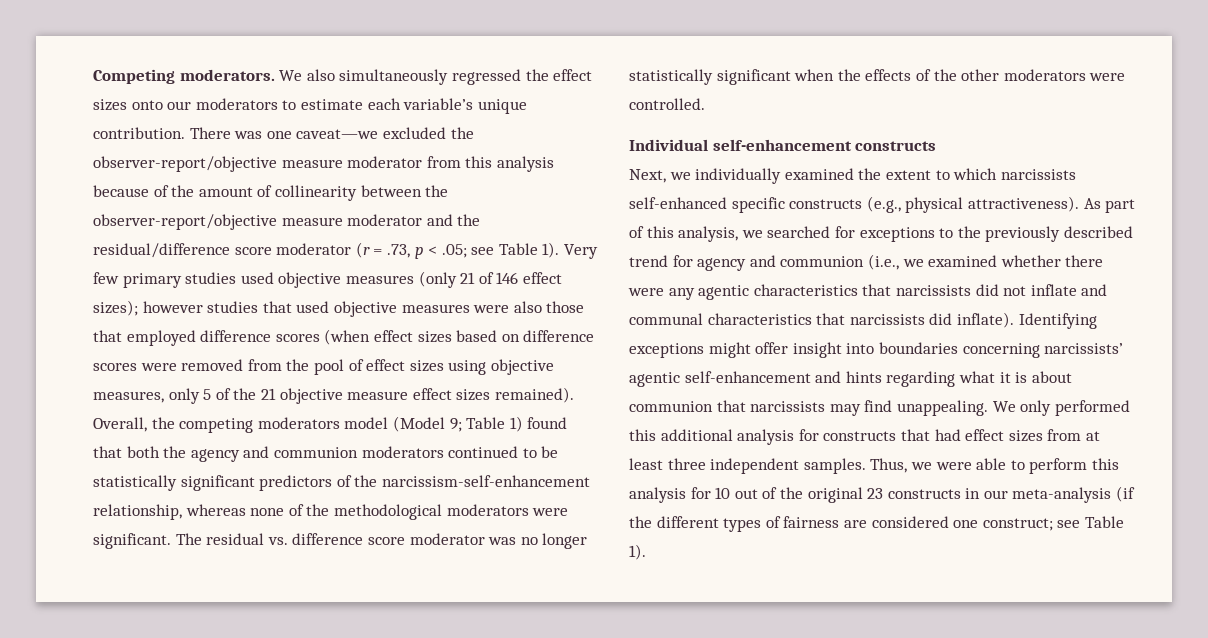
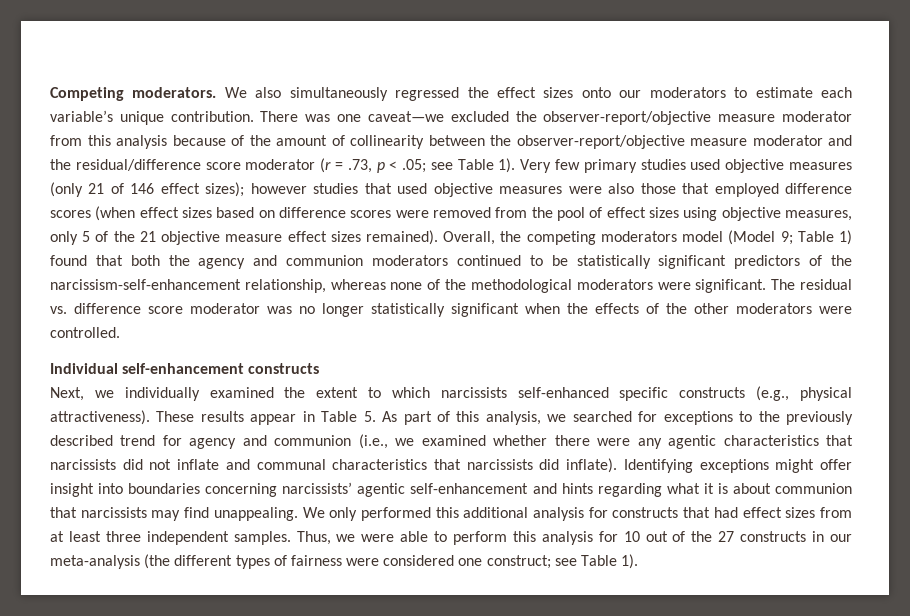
- As part of this analysis, we searched for exceptions to the previously described trend for agency and communion (i.e., we examined whether there were any agentic characteristics that narcissists did not inflate and communal characteristics that narcissists did inflate).
+ These results appear in Table 5. As part of this analysis, we searched for exceptions to the previously described trend for agency and communion (i.e., we examined whether there were any agentic characteristics that narcissists did not inflate and communal characteristics that narcissists did inflate).
- Thus, we were able to perform this analysis for 10 out of the original 23 constructs in our meta-analysis (if the different types of fairness are considered one construct; see Table 1).
+ Thus, we were able to perform this analysis for 10 out of the 27 constructs in our meta-analysis (the different types of fairness were considered one construct; see Table 1).

